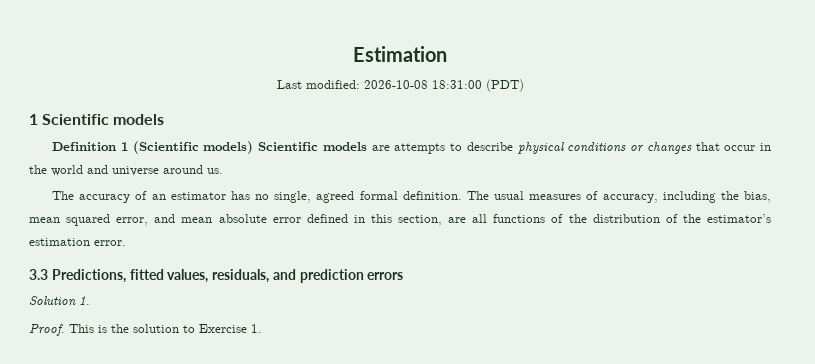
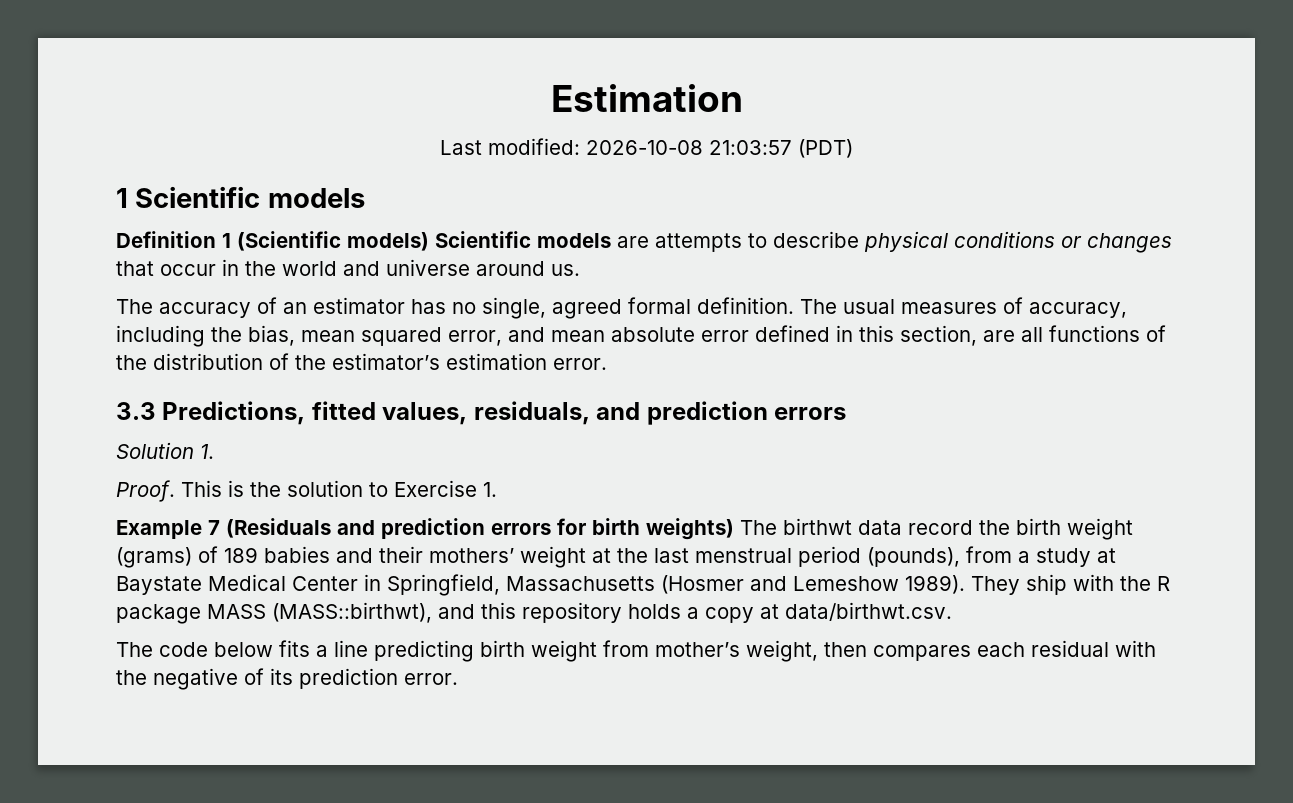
- Last modified: 2026-10-08 18:31:00 (PDT)
+ Last modified: 2026-10-08 21:03:57 (PDT)
+ Example 7 (Residuals and prediction errors for birth weights) The birthwt data record the birth weight (grams) of 189 babies and their mothers’ weight at the last menstrual period (pounds), from a study at Baystate Medical Center in Springfield, Massachusetts (Hosmer and Lemeshow 1989). They ship with the R package MASS (MASS::birthwt), and this repository holds a copy at data/birthwt.csv.
+ The code below fits a line predicting birth weight from mother’s weight, then compares each residual with the negative of its prediction error.

